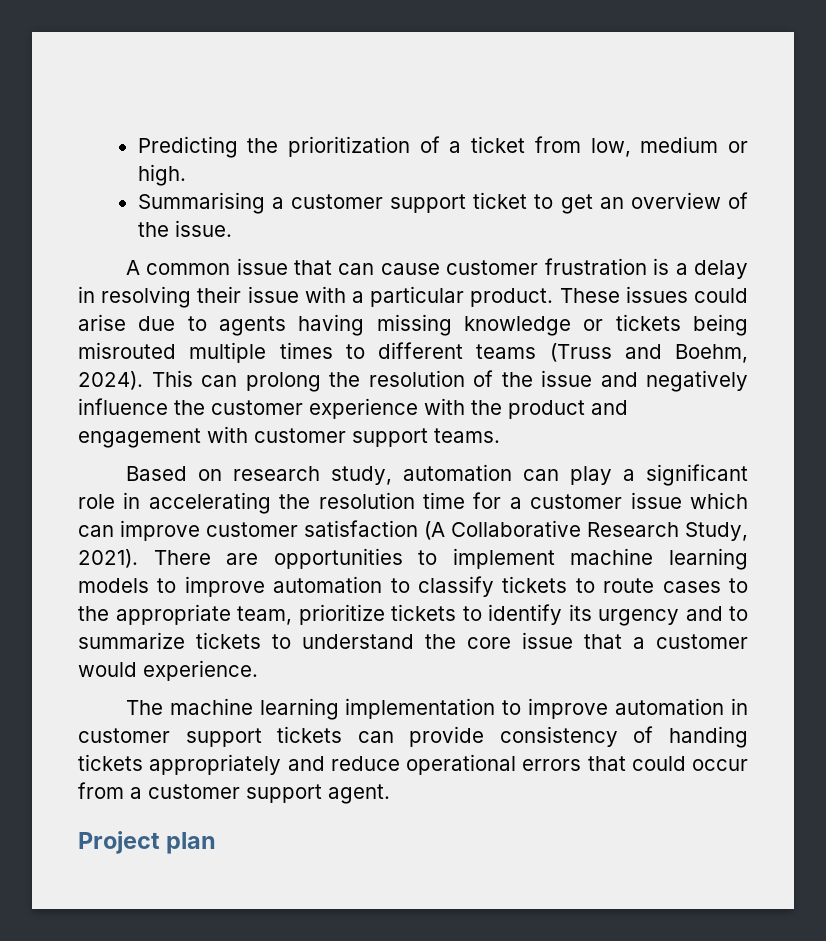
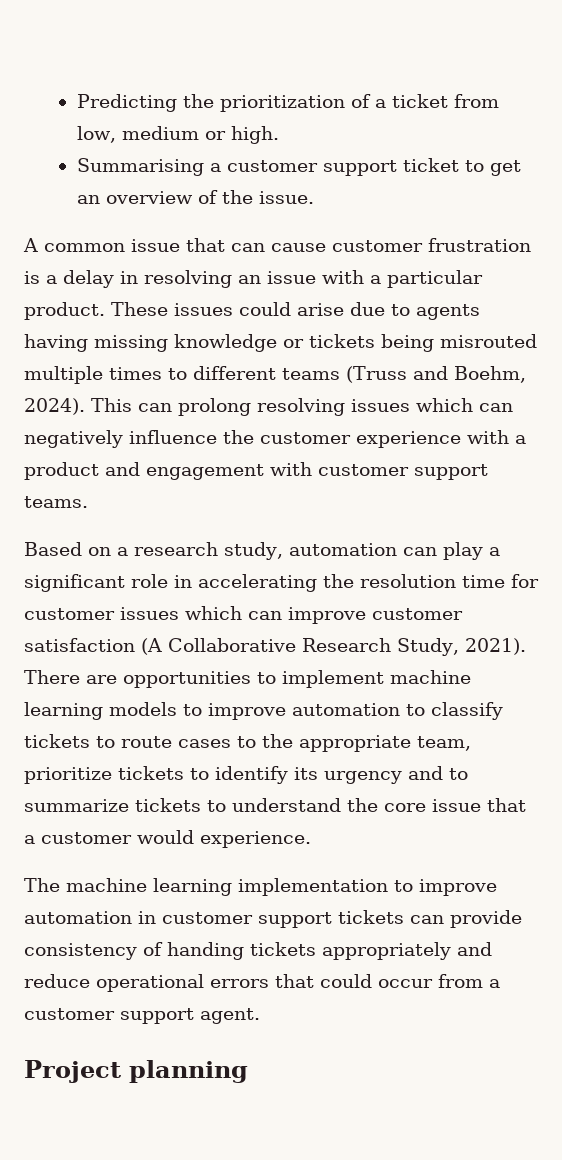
- A common issue that can cause customer frustration is a delay in resolving their issue with a particular product.
+ A common issue that can cause customer frustration is a delay in resolving an issue with a particular product.
- This can prolong the resolution of the issue and negatively influence the customer experience with the product and engagement with customer support teams.
+ This can prolong resolving issues which can negatively influence the customer experience with a product and engagement with customer support teams.
- Based on research study, automation can play a significant role in accelerating the resolution time for a customer issue which can improve customer satisfaction (A Collaborative Research Study, 2021).
+ Based on a research study, automation can play a significant role in accelerating the resolution time for customer issues which can improve customer satisfaction (A Collaborative Research Study, 2021).
- Project plan
+ Project planning

